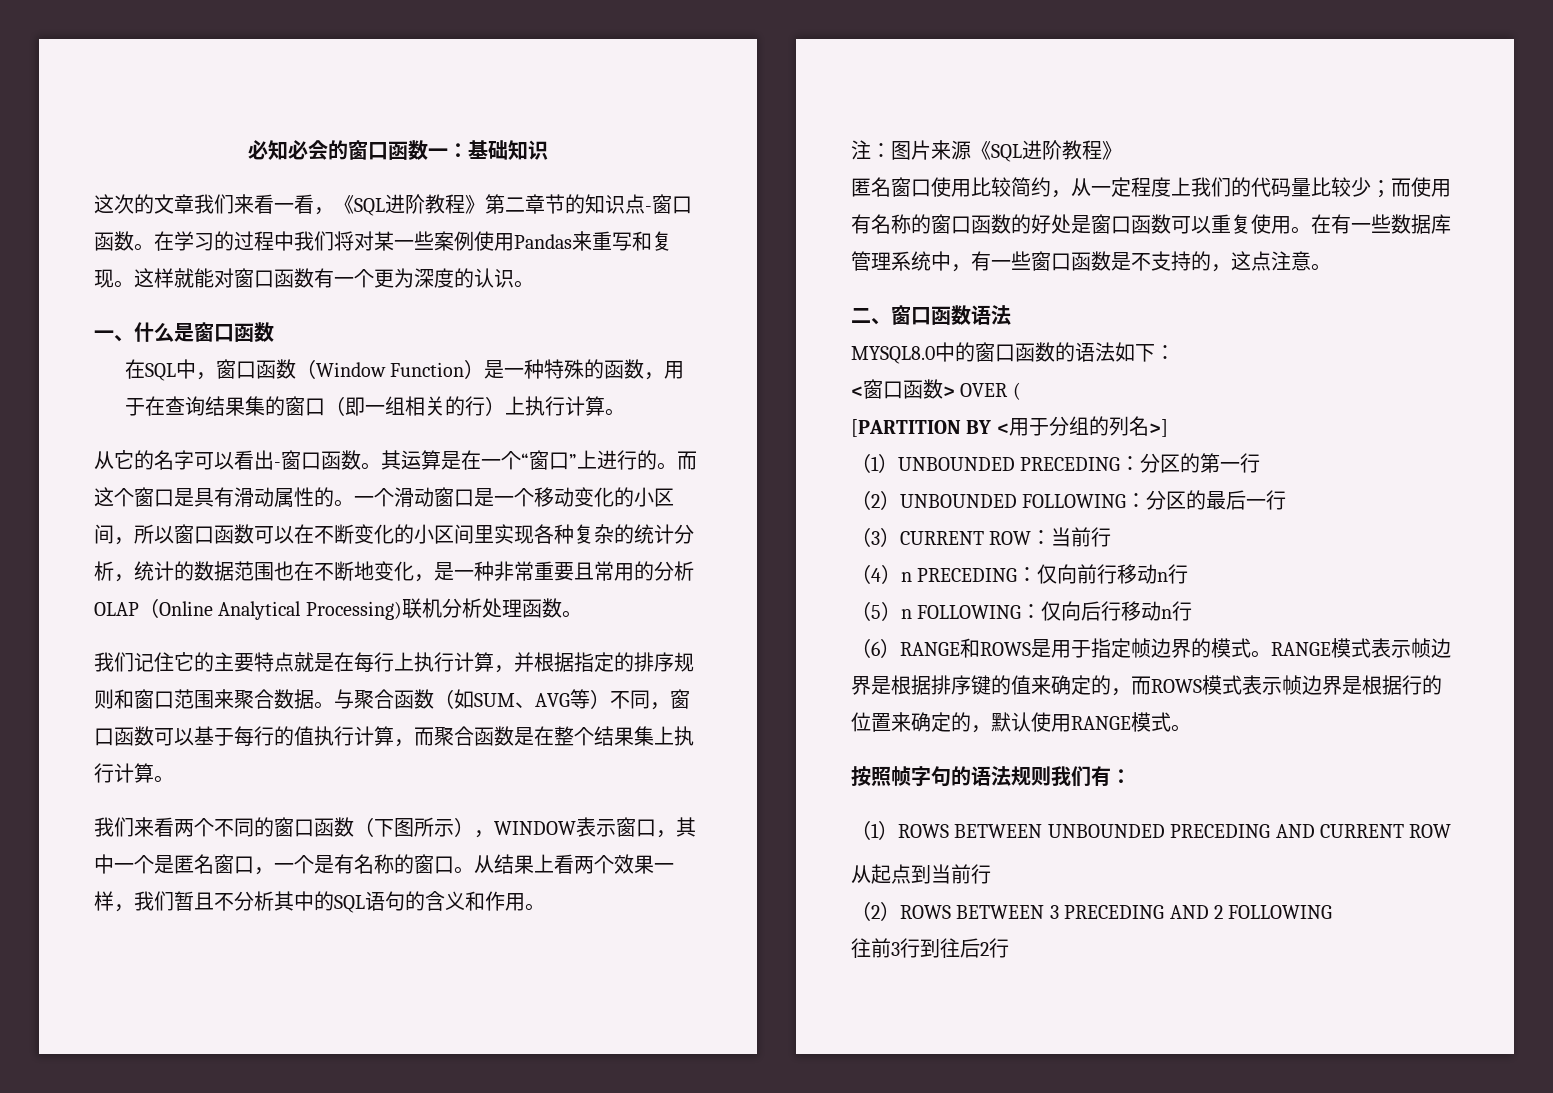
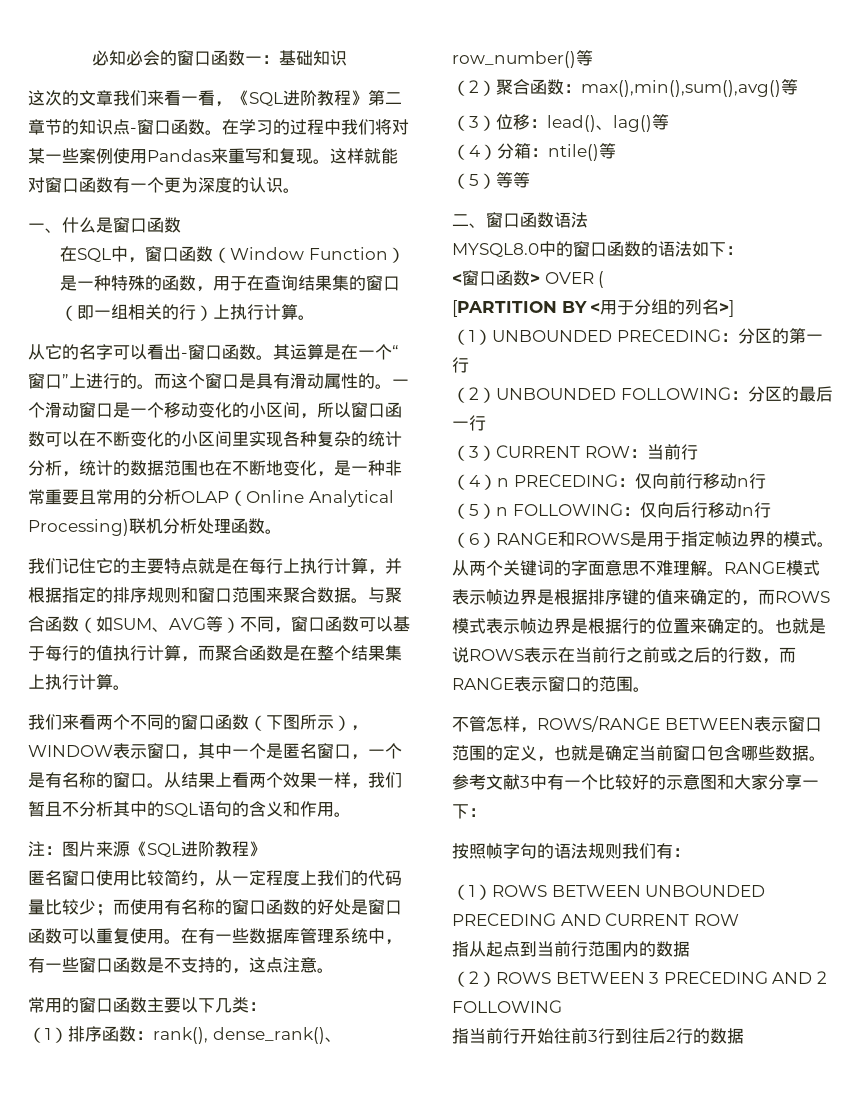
+ 常用的窗口函数主要以下几类：
+ （1）排序函数：rank(), dense_rank()、row_number()等
+ （2）聚合函数：max(),min(),sum(),avg()等
+ （3）位移：lead()、lag()等
+ （4）分箱：ntile()等
+ （5）等等
+ 从两个关键词的字面意思不难理解。
- RANGE模式表示帧边界是根据排序键的值来确定的，而ROWS模式表示帧边界是根据行的位置来确定的，默认使用RANGE模式。
+ RANGE模式表示帧边界是根据排序键的值来确定的，而ROWS模式表示帧边界是根据行的位置来确定的。也就是说ROWS表示在当前行之前或之后的行数，而RANGE表示窗口的范围。
+ 不管怎样，ROWS/RANGE BETWEEN表示窗口范围的定义，也就是确定当前窗口包含哪些数据。参考文献3中有一个比较好的示意图和大家分享一下：
- 从起点到当前行
+ 指从起点到当前行范围内的数据
- 往前3行到往后2行
+ 指当前行开始往前3行到往后2行的数据

